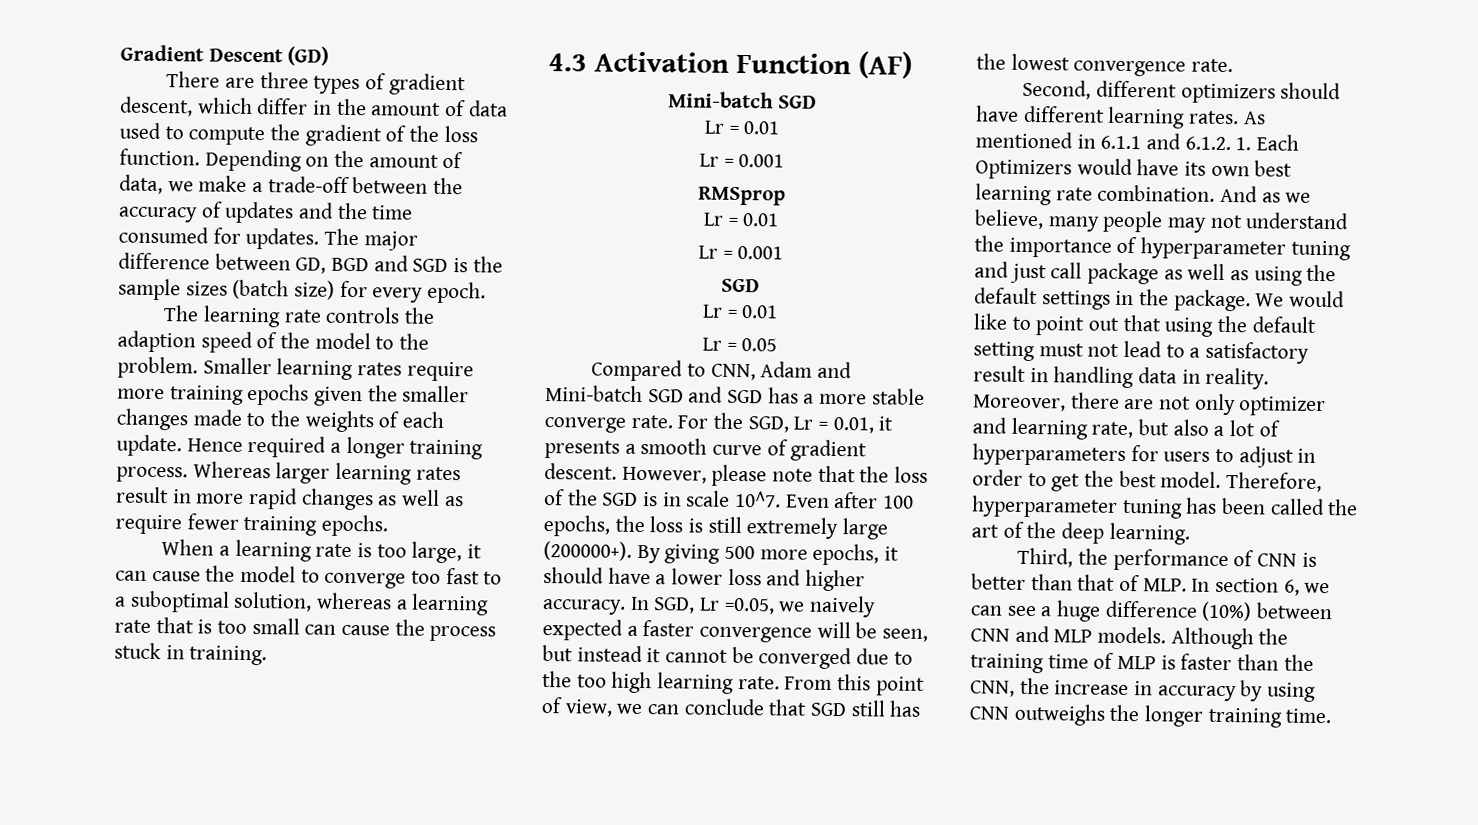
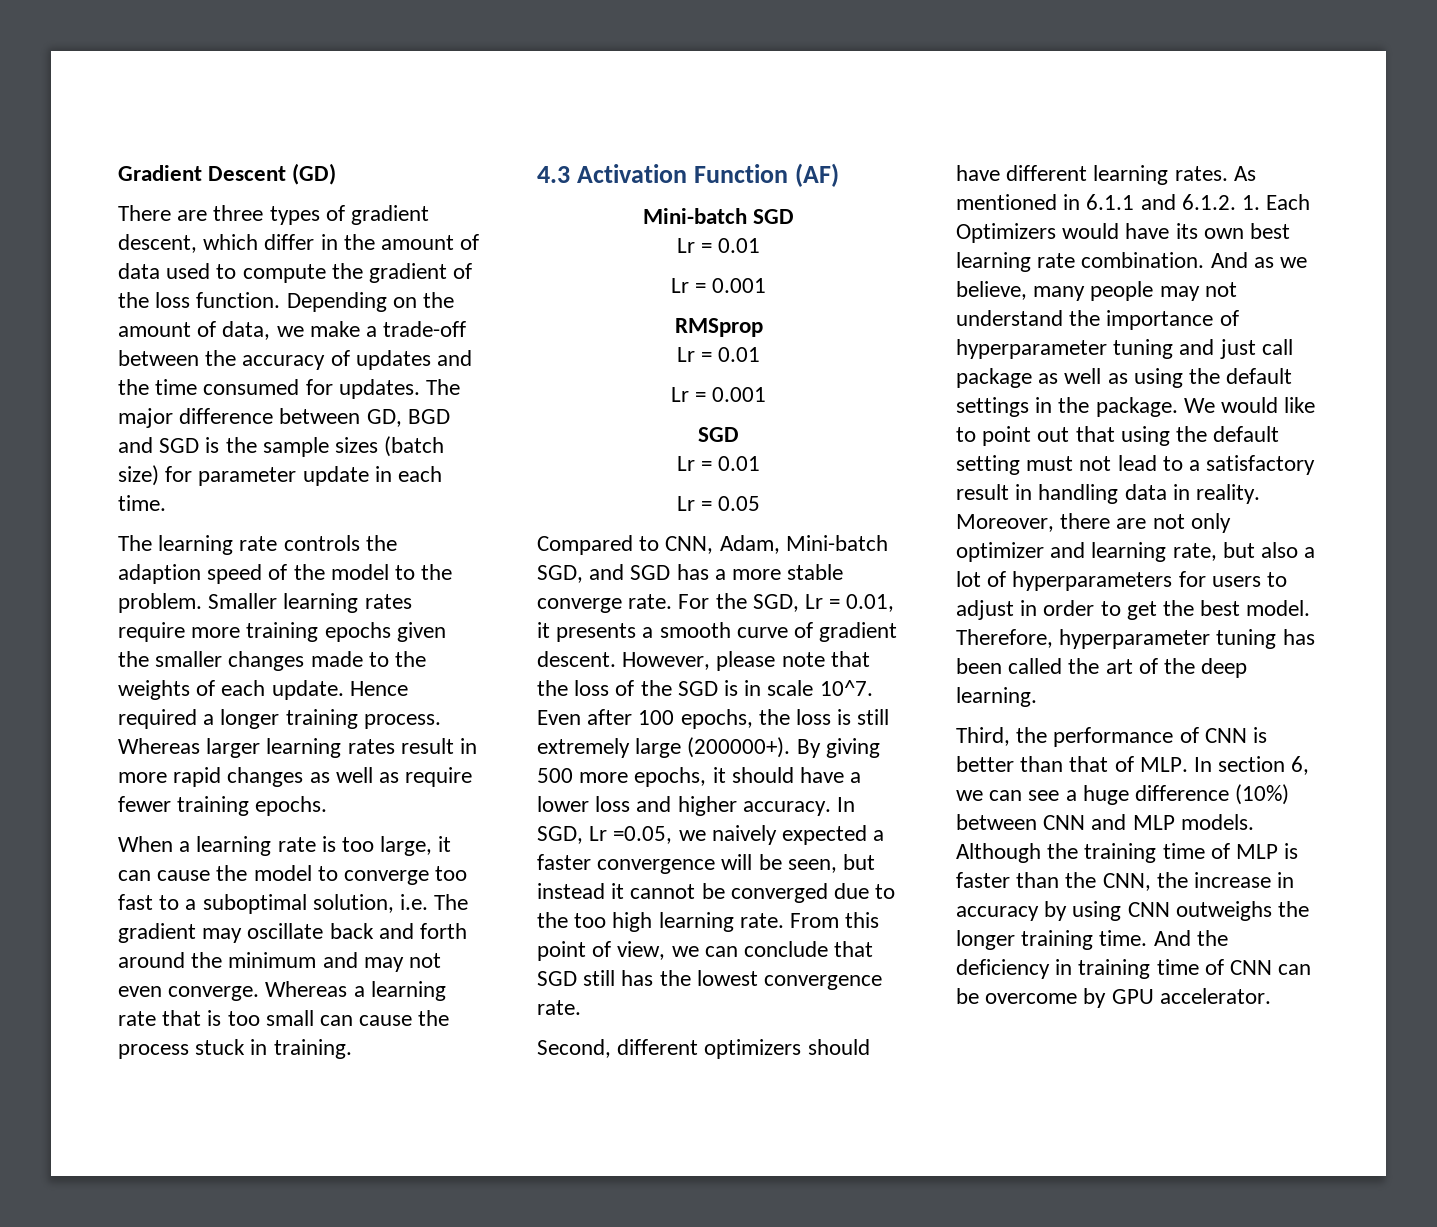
- The major difference between GD, BGD and SGD is the sample sizes (batch size) for every epoch.
+ The major difference between GD, BGD and SGD is the sample sizes (batch size) for parameter update in each time.
- When a learning rate is too large, it can cause the model to converge too fast to a suboptimal solution, whereas a learning rate that is too small can cause the process stuck in training.
+ When a learning rate is too large, it can cause the model to converge too fast to a suboptimal solution, i.e. The gradient may oscillate back and forth around the minimum and may not even converge. Whereas a learning rate that is too small can cause the process stuck in training.
- Compared to CNN, Adam and Mini-batch SGD and SGD has a more stable converge rate.
+ Compared to CNN, Adam, Mini-batch SGD, and SGD has a more stable converge rate.
+ And the deficiency in training time of CNN can be overcome by GPU accelerator.

